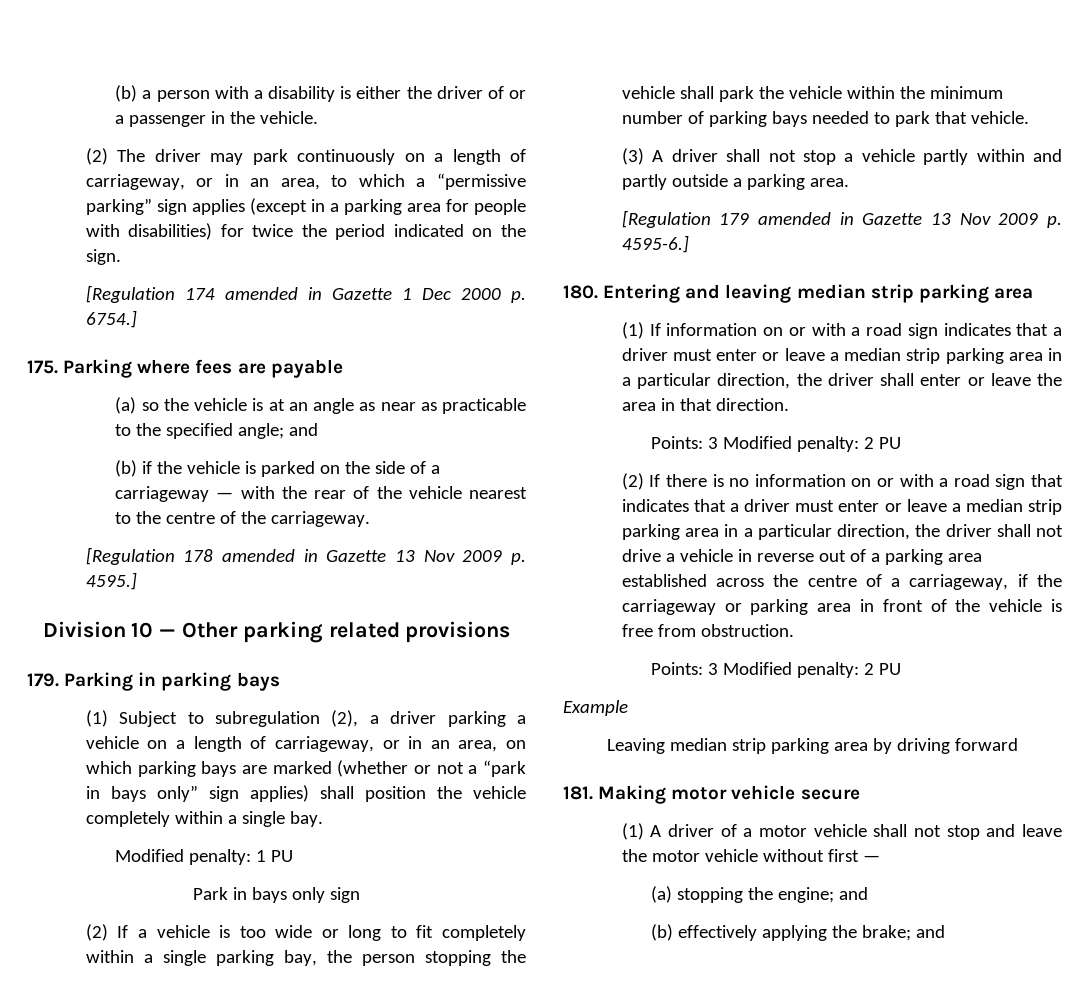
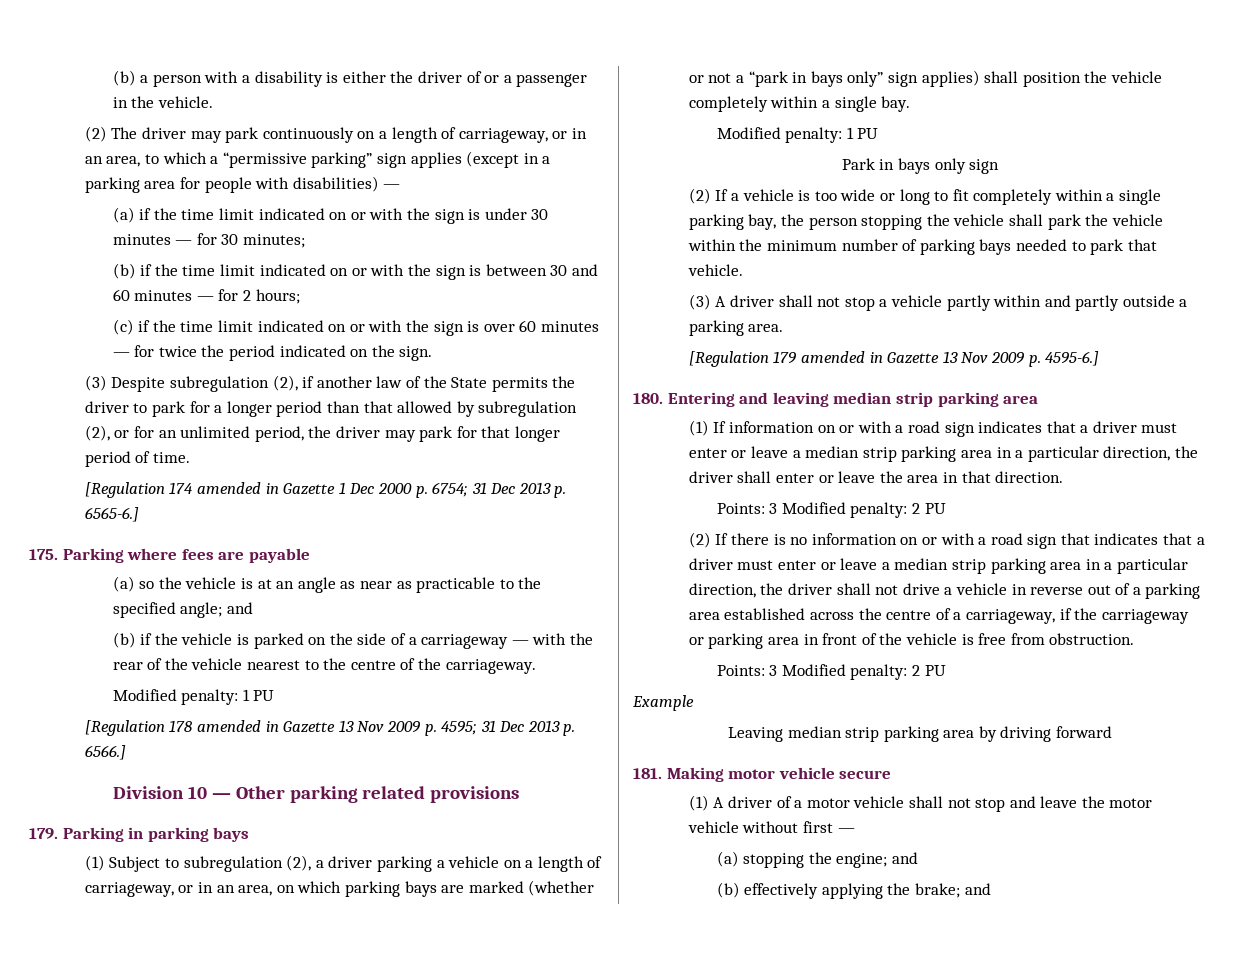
- (2) The driver may park continuously on a length of carriageway, or in an area, to which a “permissive parking” sign applies (except in a parking area for people with disabilities) for twice the period indicated on the sign.
+ (2) The driver may park continuously on a length of carriageway, or in an area, to which a “permissive parking” sign applies (except in a parking area for people with disabilities) —
+ (a) if the time limit indicated on or with the sign is under 30 minutes — for 30 minutes;
+ (b) if the time limit indicated on or with the sign is between 30 and 60 minutes — for 2 hours;
+ (c) if the time limit indicated on or with the sign is over 60 minutes — for twice the period indicated on the sign.
+ (3) Despite subregulation (2), if another law of the State permits the driver to park for a longer period than that allowed by subregulation (2), or for an unlimited period, the driver may park for that longer period of time.
- [Regulation 174 amended in Gazette 1 Dec 2000 p. 6754.]
+ [Regulation 174 amended in Gazette 1 Dec 2000 p. 6754; 31 Dec 2013 p. 6565-6.]
  (b) if the vehicle is parked on the side of a carriageway — with the rear of the vehicle nearest to the centre of the carriageway.
+ Modified penalty: 1 PU
- [Regulation 178 amended in Gazette 13 Nov 2009 p. 4595.]
+ [Regulation 178 amended in Gazette 13 Nov 2009 p. 4595; 31 Dec 2013 p. 6566.]

